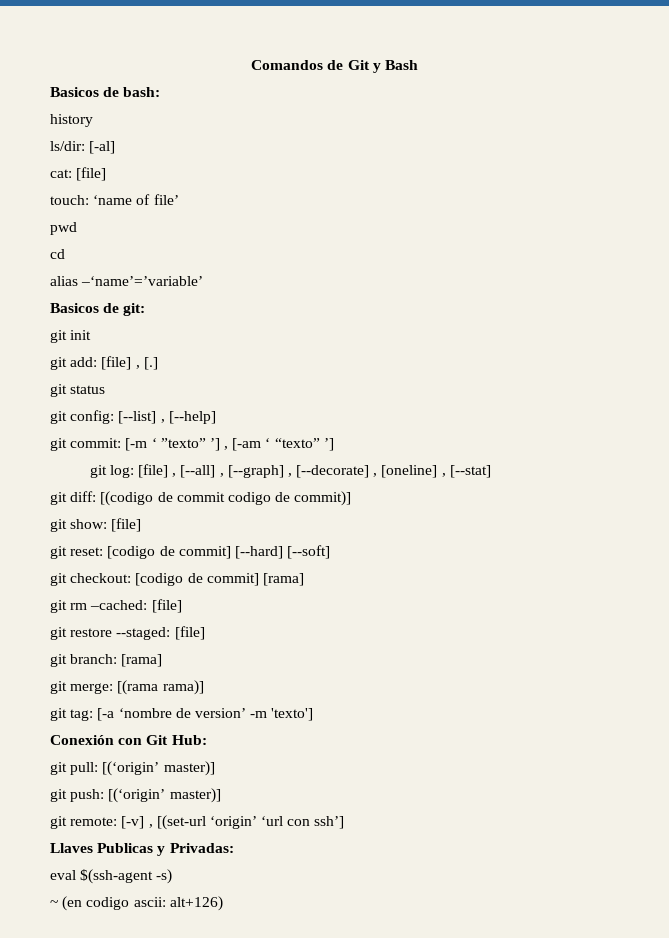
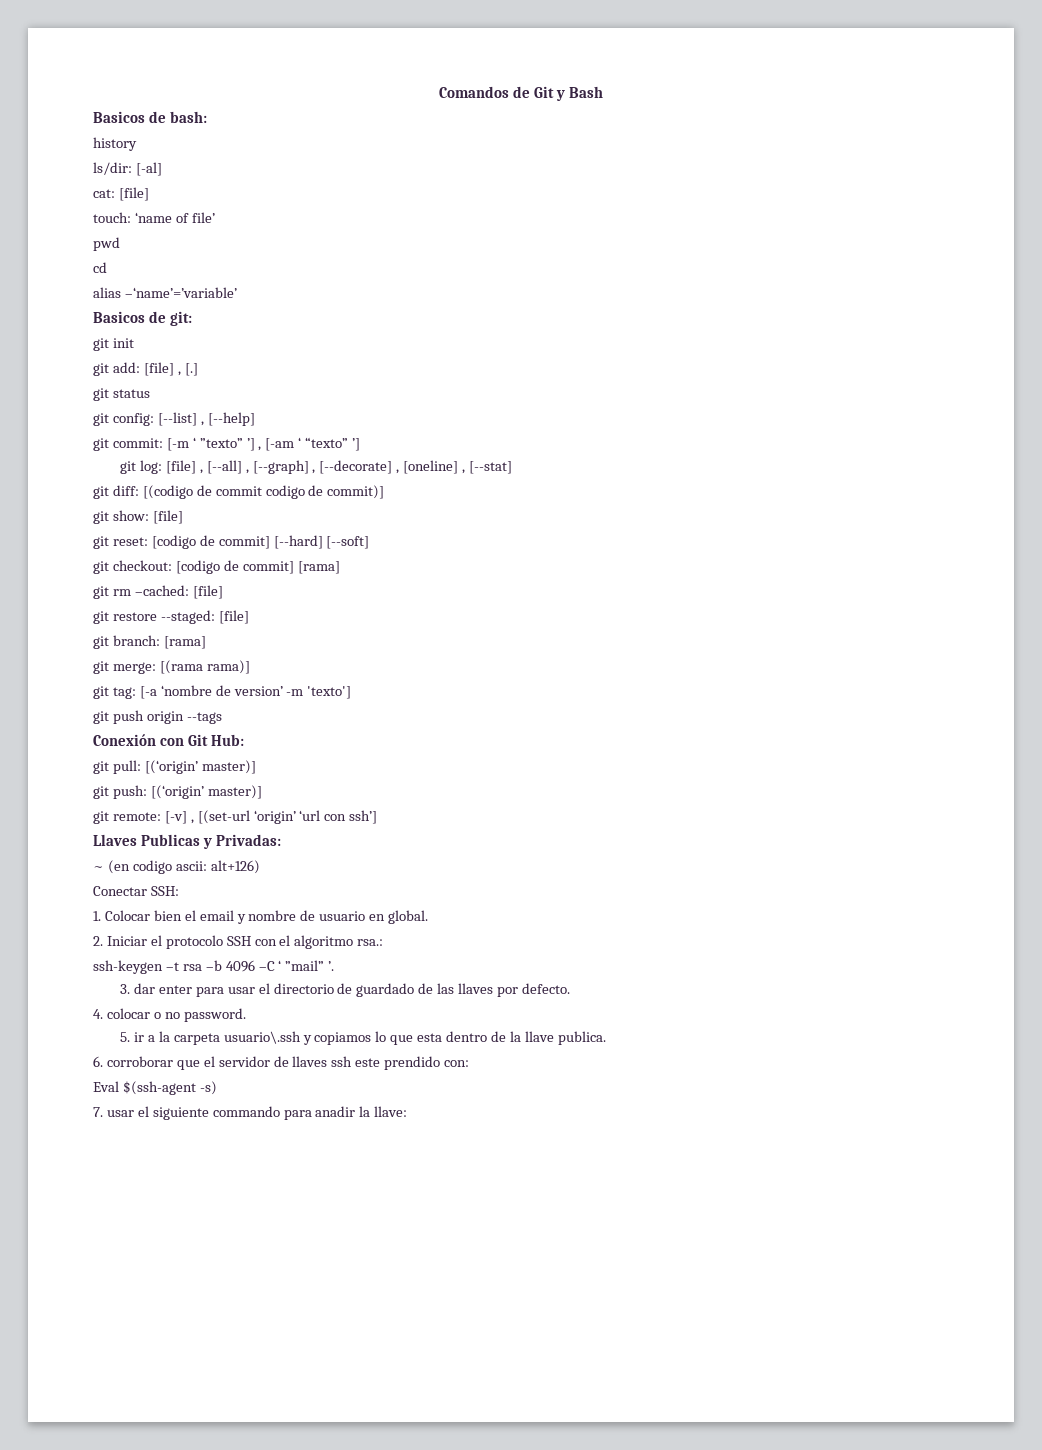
+ git push origin --tags
- eval $(ssh-agent -s)
+ Conectar SSH:
+ 1. Colocar bien el email y nombre de usuario en global.
+ 2. Iniciar el protocolo SSH con el algoritmo rsa.:
+ ssh-keygen –t rsa –b 4096 –C ‘ ”mail” ’.
+ 3. dar enter para usar el directorio de guardado de las llaves por defecto.
+ 4. colocar o no password.
+ 5. ir a la carpeta usuario\.ssh y copiamos lo que esta dentro de la llave publica.
+ 6. corroborar que el servidor de llaves ssh este prendido con:
+ Eval $(ssh-agent -s)
+ 7. usar el siguiente commando para anadir la llave:

